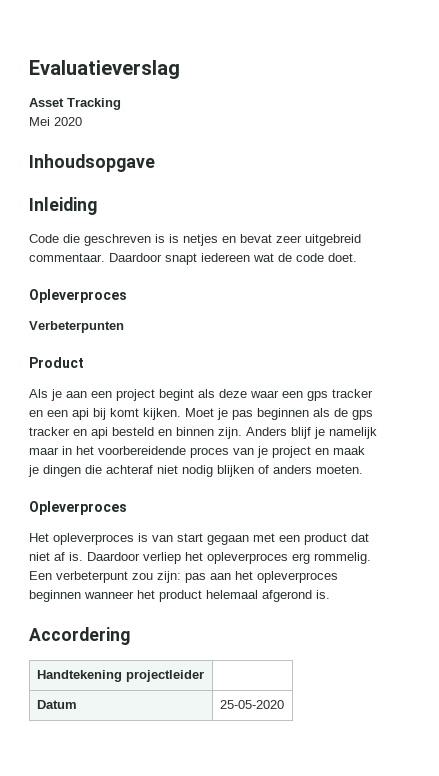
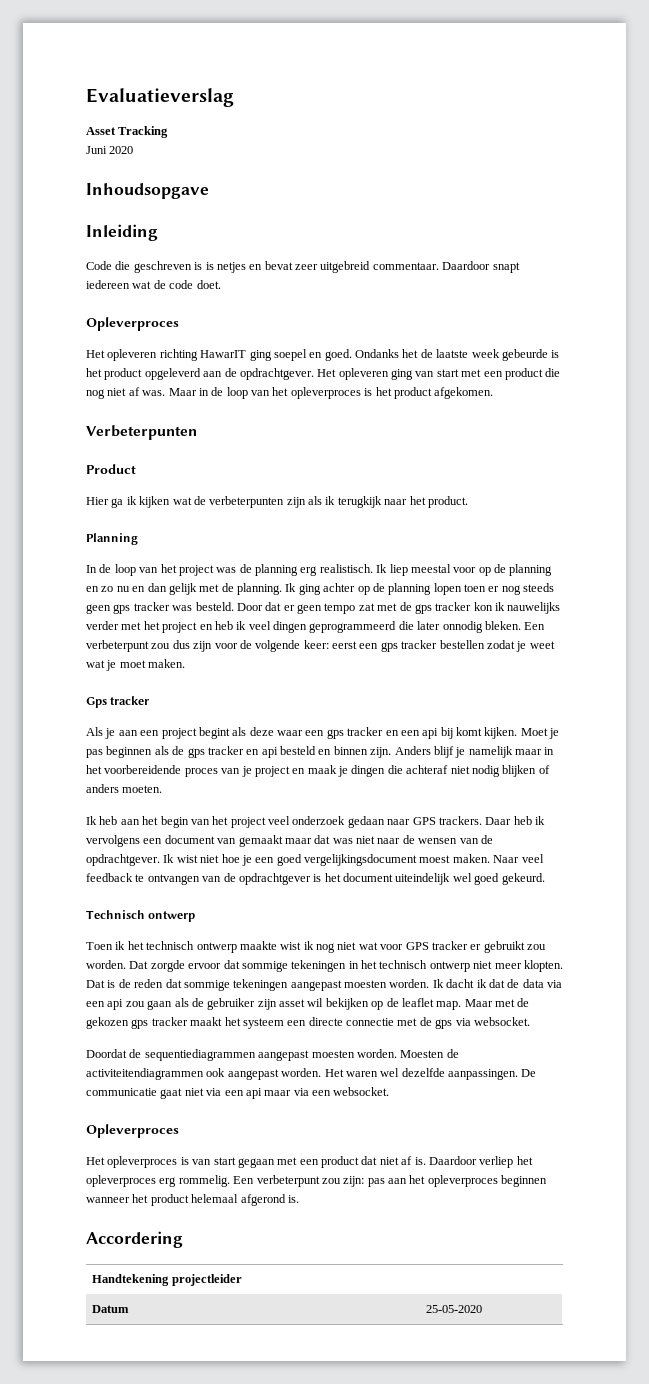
- Mei 2020
+ Juni 2020
+ Het opleveren richting HawarIT ging soepel en goed. Ondanks het de laatste week gebeurde is het product opgeleverd aan de opdrachtgever. Het opleveren ging van start met een product die nog niet af was. Maar in de loop van het opleverproces is het product afgekomen.
  Verbeterpunten
  Product
+ Hier ga ik kijken wat de verbeterpunten zijn als ik terugkijk naar het product.
+ Planning
+ In de loop van het project was de planning erg realistisch. Ik liep meestal voor op de planning en zo nu en dan gelijk met de planning. Ik ging achter op de planning lopen toen er nog steeds geen gps tracker was besteld. Door dat er geen tempo zat met de gps tracker kon ik nauwelijks verder met het project en heb ik veel dingen geprogrammeerd die later onnodig bleken. Een verbeterpunt zou dus zijn voor de volgende keer: eerst een gps tracker bestellen zodat je weet wat je moet maken.
+ Gps tracker
+ Ik heb aan het begin van het project veel onderzoek gedaan naar GPS trackers. Daar heb ik vervolgens een document van gemaakt maar dat was niet naar de wensen van de opdrachtgever. Ik wist niet hoe je een goed vergelijkingsdocument moest maken. Naar veel feedback te ontvangen van de opdrachtgever is het document uiteindelijk wel goed gekeurd.
+ Technisch ontwerp
+ Toen ik het technisch ontwerp maakte wist ik nog niet wat voor GPS tracker er gebruikt zou worden. Dat zorgde ervoor dat sommige tekeningen in het technisch ontwerp niet meer klopten. Dat is de reden dat sommige tekeningen aangepast moesten worden. Ik dacht ik dat de data via een api zou gaan als de gebruiker zijn asset wil bekijken op de leaflet map. Maar met de gekozen gps tracker maakt het systeem een directe connectie met de gps via websocket.
+ Doordat de sequentiediagrammen aangepast moesten worden. Moesten de activiteitendiagrammen ook aangepast worden. Het waren wel dezelfde aanpassingen. De communicatie gaat niet via een api maar via een websocket.

